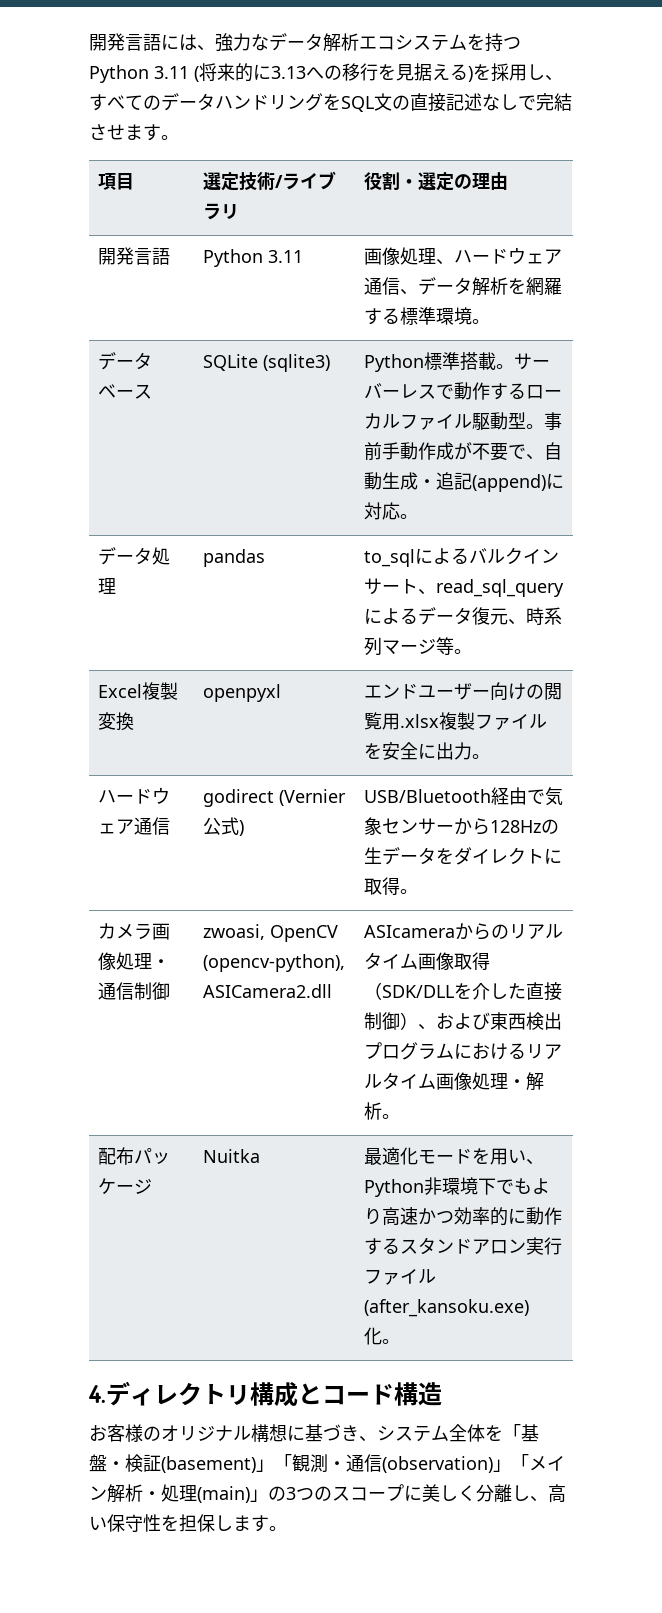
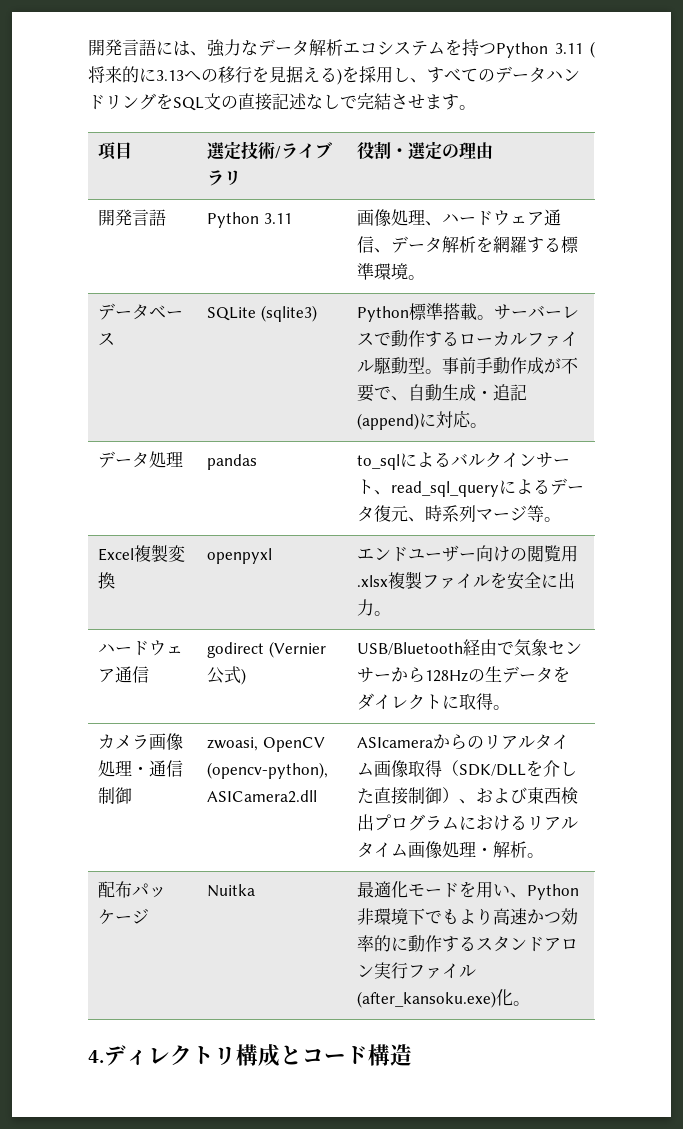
- お客様のオリジナル構想に基づき、システム全体を「基盤・検証(basement)」「観測・通信(observation)」「メイン解析・処理(main)」の3つのスコープに美しく分離し、高い保守性を担保します。

